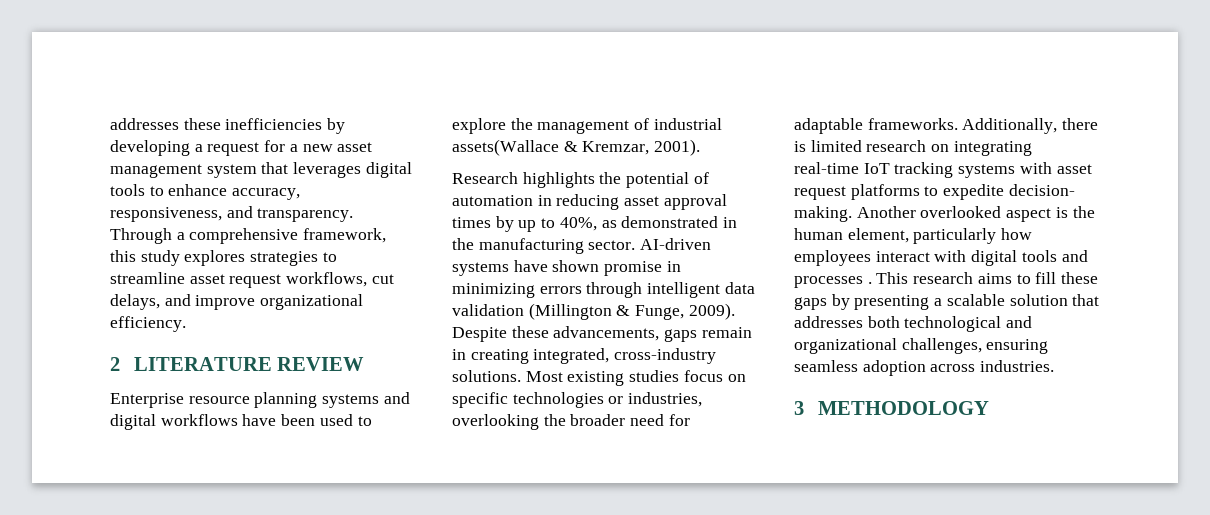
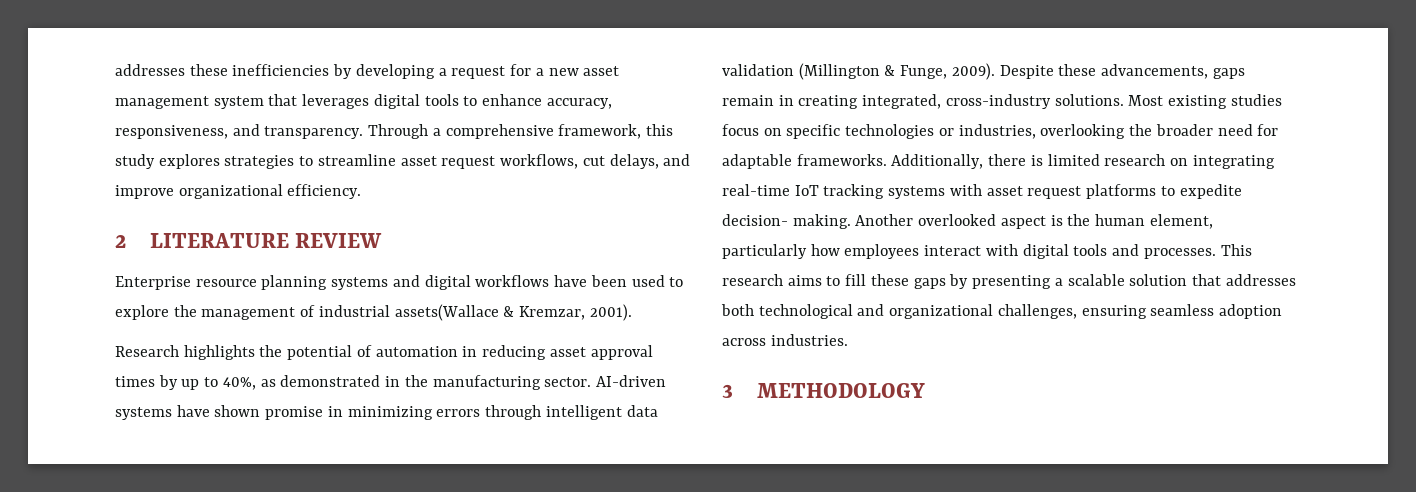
- Another overlooked aspect is the human element, particularly how employees interact with digital tools and processes .
+ Another overlooked aspect is the human element, particularly how employees interact with digital tools and processes.

